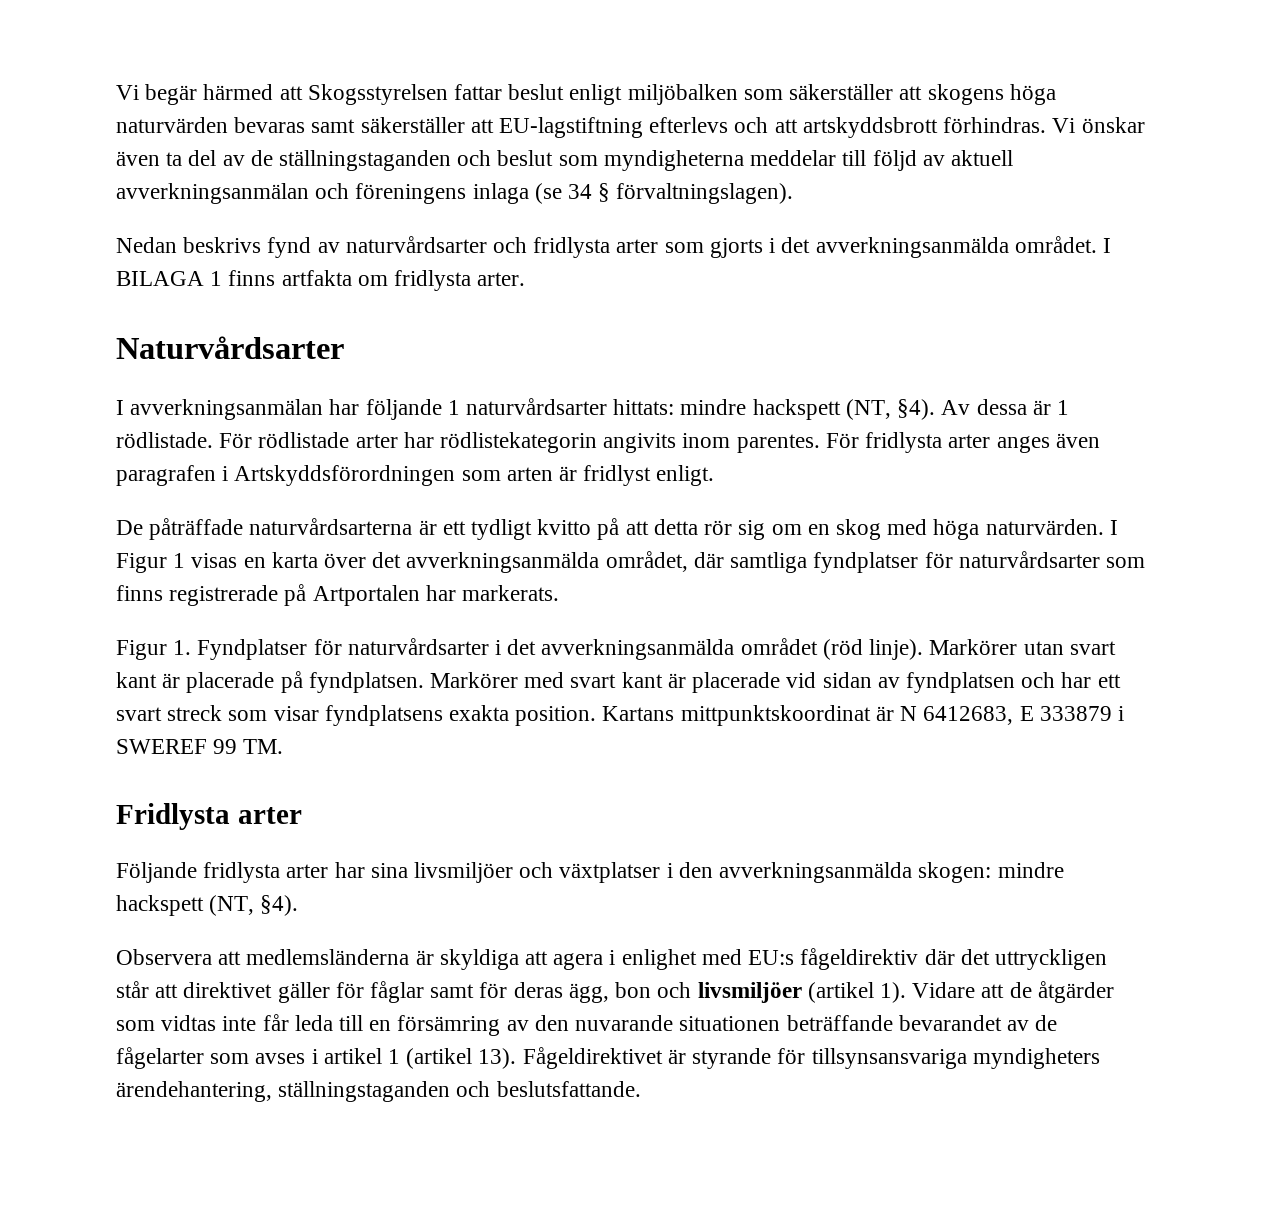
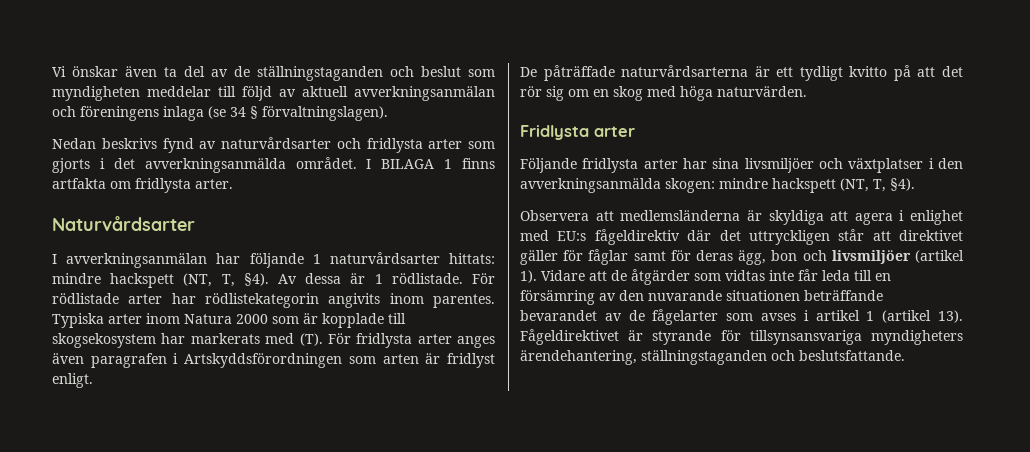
- Vi begär härmed att Skogsstyrelsen fattar beslut enligt miljöbalken som säkerställer att skogens höga naturvärden bevaras samt säkerställer att EU-lagstiftning efterlevs och att artskyddsbrott förhindras. Vi önskar även ta del av de ställningstaganden och beslut som myndigheterna meddelar till följd av aktuell avverkningsanmälan och föreningens inlaga (se 34 § förvaltningslagen).
+ Vi önskar även ta del av de ställningstaganden och beslut som myndigheten meddelar till följd av aktuell avverkningsanmälan och föreningens inlaga (se 34 § förvaltningslagen).
- I avverkningsanmälan har följande 1 naturvårdsarter hittats: mindre hackspett (NT, §4).
+ I avverkningsanmälan har följande 1 naturvårdsarter hittats: mindre hackspett (NT, T, §4).
- För fridlysta arter anges även paragrafen i Artskyddsförordningen som arten är fridlyst enligt.
+ Typiska arter inom Natura 2000 som är kopplade till skogsekosystem har markerats med (T). För fridlysta arter anges även paragrafen i Artskyddsförordningen som arten är fridlyst enligt.
- De påträffade naturvårdsarterna är ett tydligt kvitto på att detta rör sig om en skog med höga naturvärden. I Figur 1 visas en karta över det avverkningsanmälda området, där samtliga fyndplatser för naturvårdsarter som finns registrerade på Artportalen har markerats.
- Figur 1. Fyndplatser för naturvårdsarter i det avverkningsanmälda området (röd linje). Markörer utan svart kant är placerade på fyndplatsen. Markörer med svart kant är placerade vid sidan av fyndplatsen och har ett svart streck som visar fyndplatsens exakta position. Kartans mittpunktskoordinat är N 6412683, E 333879 i SWEREF 99 TM.
+ De påträffade naturvårdsarterna är ett tydligt kvitto på att det rör sig om en skog med höga naturvärden.
- Följande fridlysta arter har sina livsmiljöer och växtplatser i den avverkningsanmälda skogen: mindre hackspett (NT, §4).
+ Följande fridlysta arter har sina livsmiljöer och växtplatser i den avverkningsanmälda skogen: mindre hackspett (NT, T, §4).

